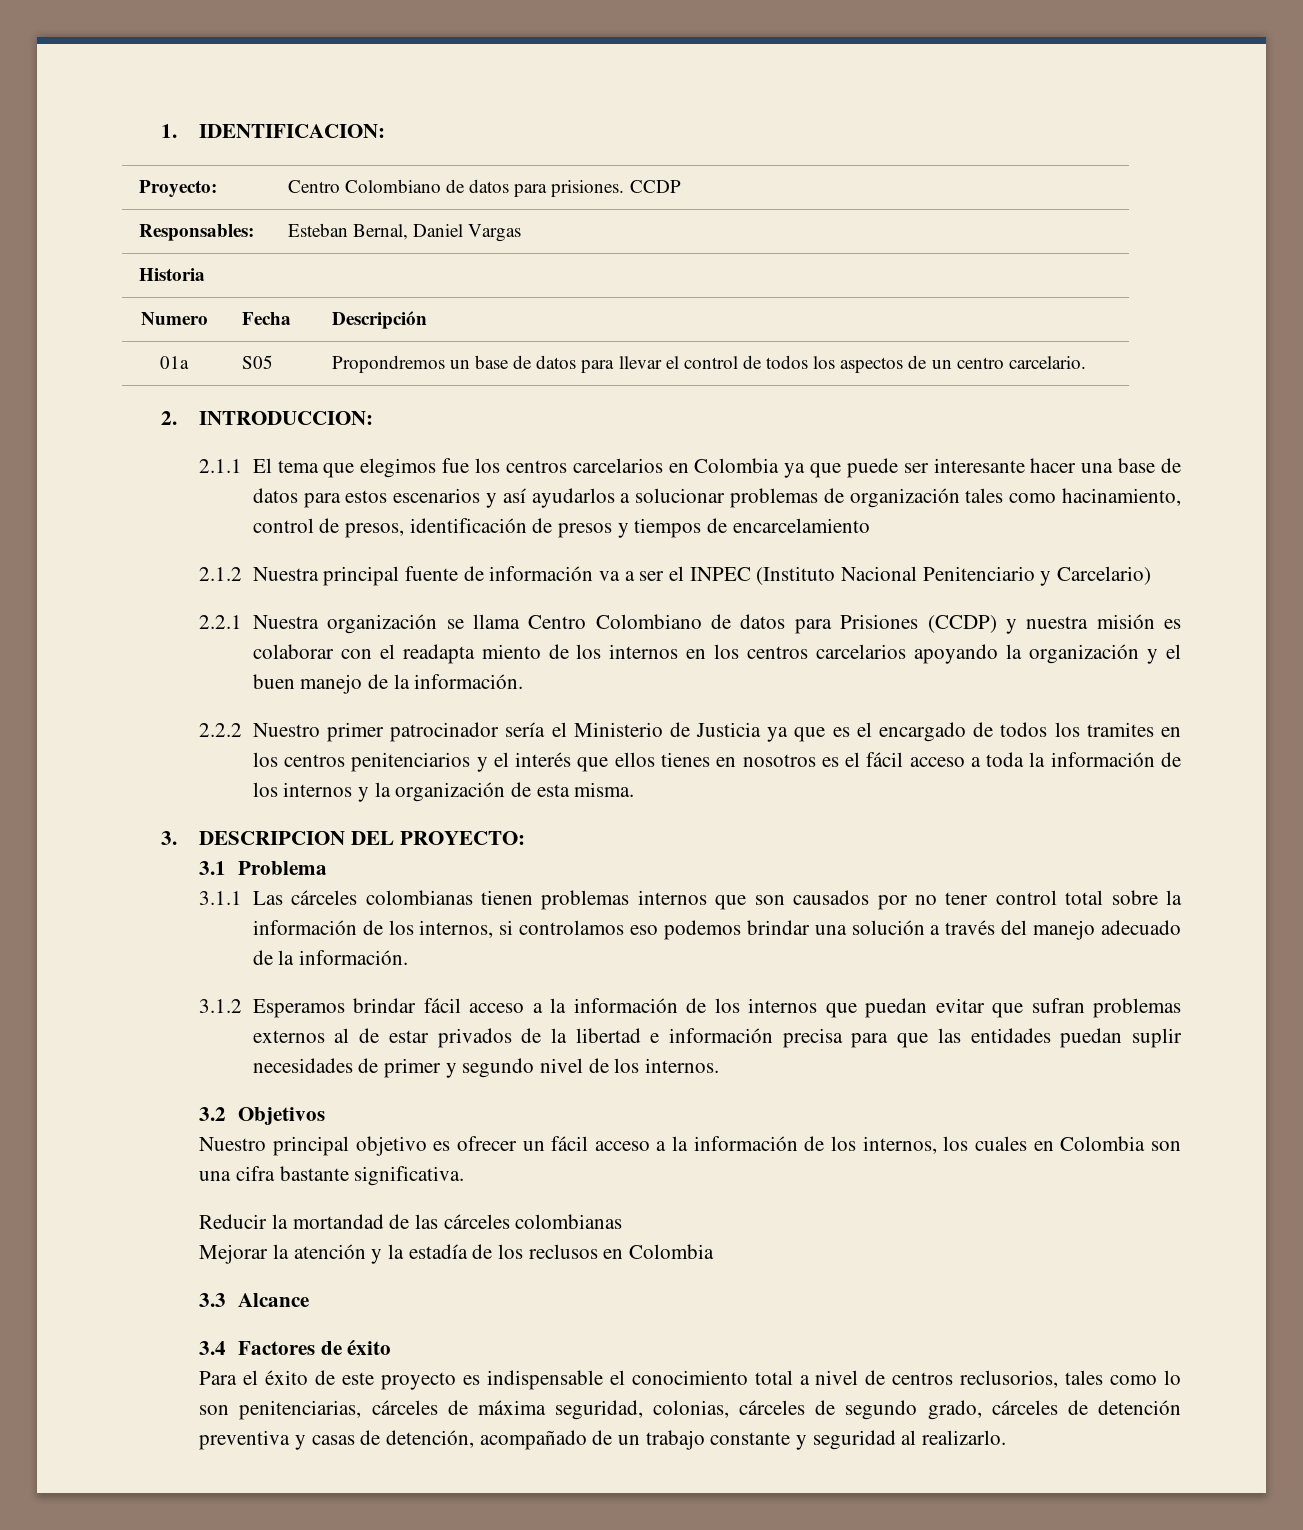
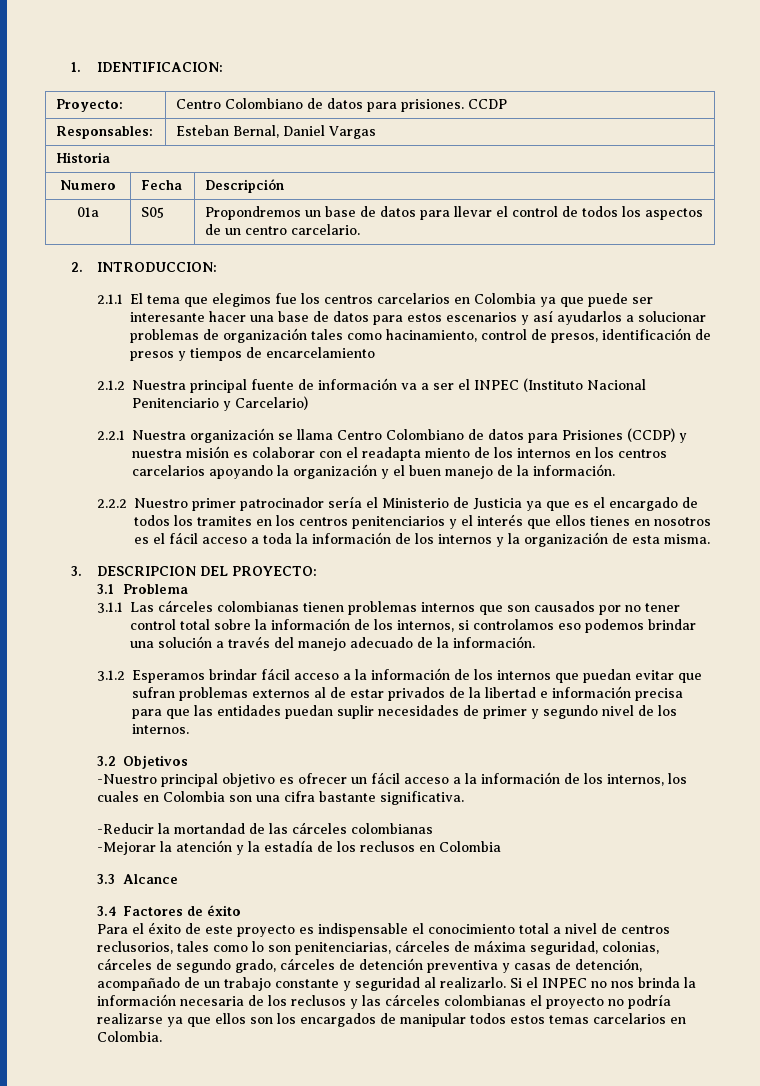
- Nuestro principal objetivo es ofrecer un fácil acceso a la información de los internos, los cuales en Colombia son una cifra bastante significativa.
+ -Nuestro principal objetivo es ofrecer un fácil acceso a la información de los internos, los cuales en Colombia son una cifra bastante significativa.
- Reducir la mortandad de las cárceles colombianas
+ -Reducir la mortandad de las cárceles colombianas
- Mejorar la atención y la estadía de los reclusos en Colombia
+ -Mejorar la atención y la estadía de los reclusos en Colombia
+ Si el INPEC no nos brinda la información necesaria de los reclusos y las cárceles colombianas el proyecto no podría realizarse ya que ellos son los encargados de manipular todos estos temas carcelarios en Colombia.

